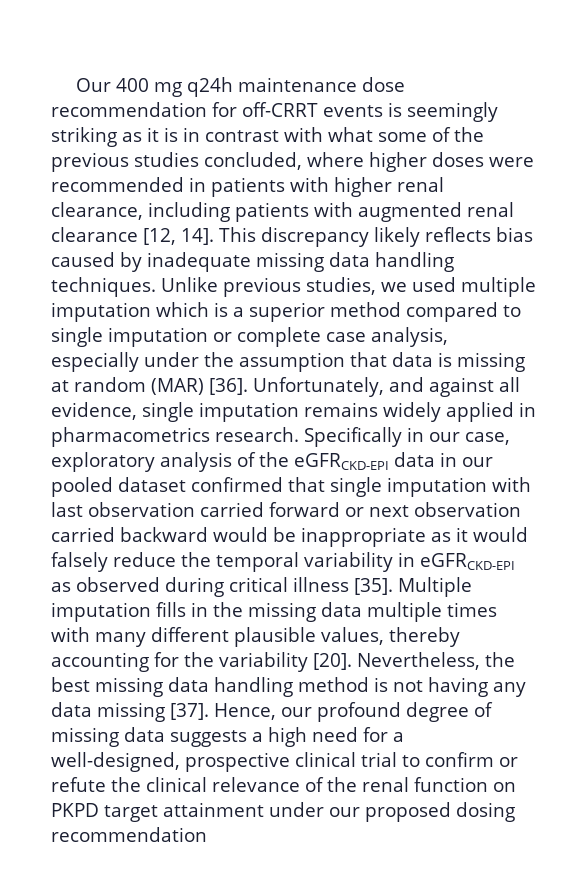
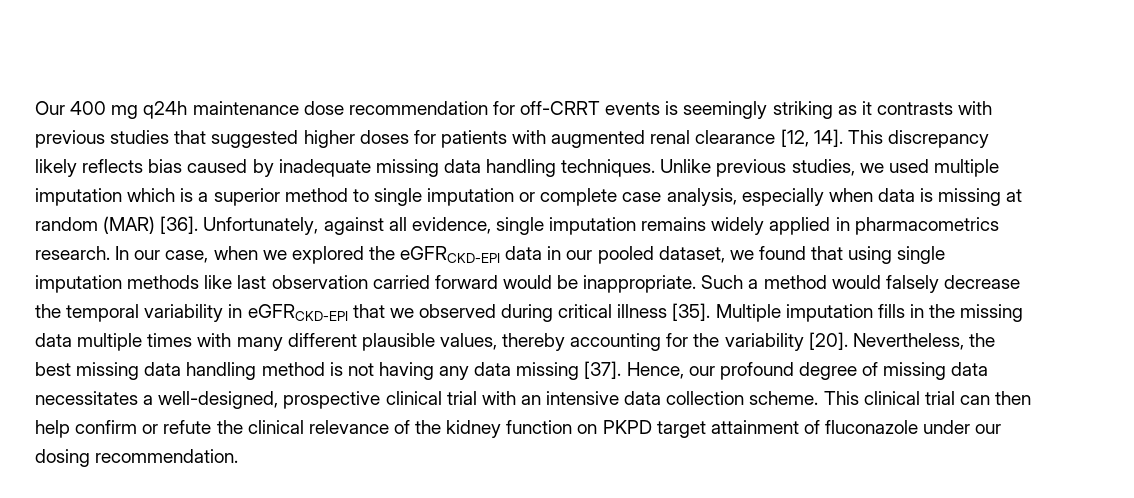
- Our 400 mg q24h maintenance dose recommendation for off-CRRT events is seemingly striking as it is in contrast with what some of the previous studies concluded, where higher doses were recommended in patients with higher renal clearance, including patients with augmented renal clearance [12, 14].
+ Our 400 mg q24h maintenance dose recommendation for off-CRRT events is seemingly striking as it contrasts with previous studies that suggested higher doses for patients with augmented renal clearance [12, 14].
- Unlike previous studies, we used multiple imputation which is a superior method compared to single imputation or complete case analysis, especially under the assumption that data is missing at random (MAR) [36].
+ Unlike previous studies, we used multiple imputation which is a superior method to single imputation or complete case analysis, especially when data is missing at random (MAR) [36].
- Unfortunately, and against all evidence, single imputation remains widely applied in pharmacometrics research.
+ Unfortunately, against all evidence, single imputation remains widely applied in pharmacometrics research.
- Specifically in our case, exploratory analysis of the eGFRCKD-EPI data in our pooled dataset confirmed that single imputation with last observation carried forward or next observation carried backward would be inappropriate as it would falsely reduce the temporal variability in eGFRCKD-EPI as observed during critical illness [35].
+ In our case, when we explored the eGFRCKD-EPI data in our pooled dataset, we found that using single imputation methods like last observation carried forward would be inappropriate. Such a method would falsely decrease the temporal variability in eGFRCKD-EPI that we observed during critical illness [35].
- Hence, our profound degree of missing data suggests a high need for a well-designed, prospective clinical trial to confirm or refute the clinical relevance of the renal function on PKPD target attainment under our proposed dosing recommendation
+ Hence, our profound degree of missing data necessitates a well-designed, prospective clinical trial with an intensive data collection scheme. This clinical trial can then help confirm or refute the clinical relevance of the kidney function on PKPD target attainment of fluconazole under our dosing recommendation.

